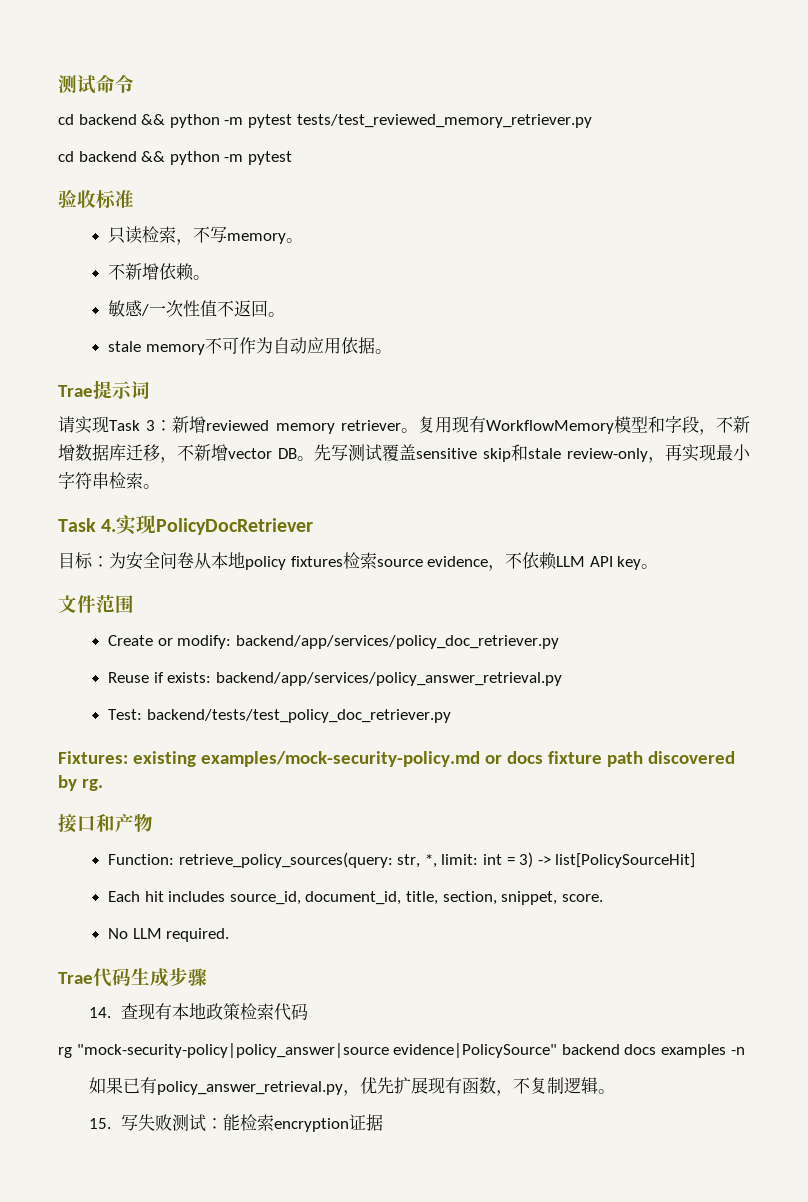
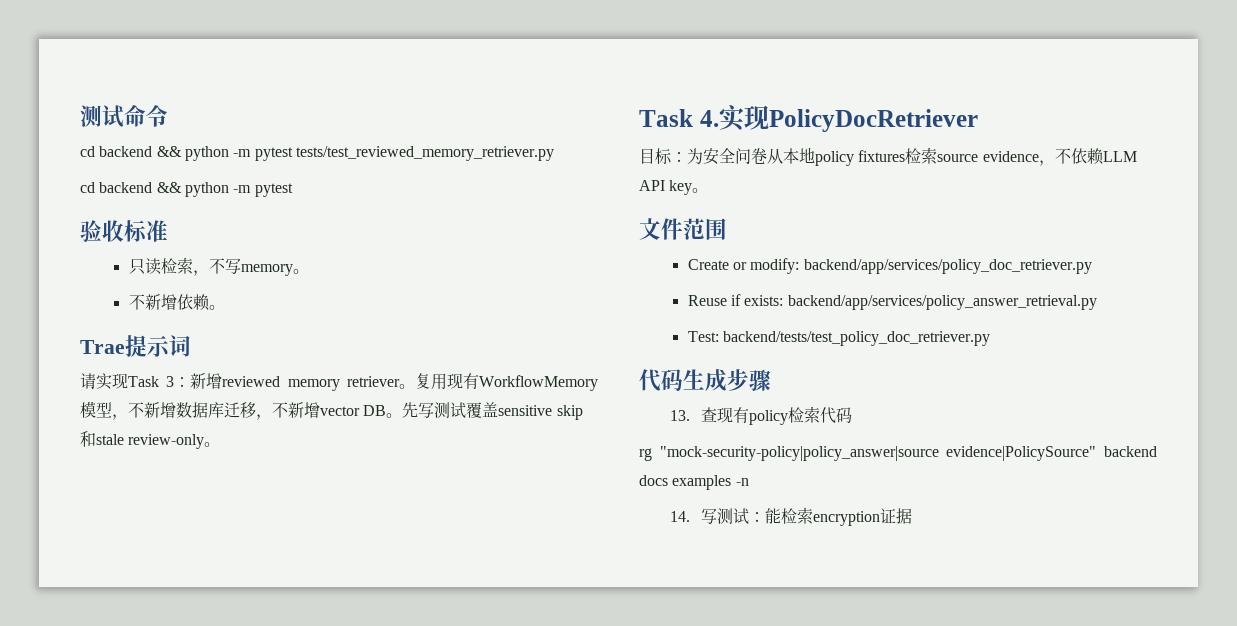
- 敏感/一次性值不返回。
- stale memory不可作为自动应用依据。
- 复用现有WorkflowMemory模型和字段，不新增数据库迁移，不新增vector DB。
+ 复用现有WorkflowMemory模型，不新增数据库迁移，不新增vector DB。
- 先写测试覆盖sensitive skip和stale review-only，再实现最小字符串检索。
+ 先写测试覆盖sensitive skip和stale review-only。
- Fixtures: existing examples/mock-security-policy.md or docs fixture path discovered by rg.
- 接口和产物
- Function: retrieve_policy_sources(query: str, *, limit: int = 3) -> list[PolicySourceHit]
- Each hit includes source_id, document_id, title, section, snippet, score.
- No LLM required.
- Trae代码生成步骤
+ 代码生成步骤
- 14.查现有本地政策检索代码
+ 13.查现有policy检索代码
- 如果已有policy_answer_retrieval.py，优先扩展现有函数，不复制逻辑。
- 15.写失败测试：能检索encryption证据
+ 14.写测试：能检索encryption证据

